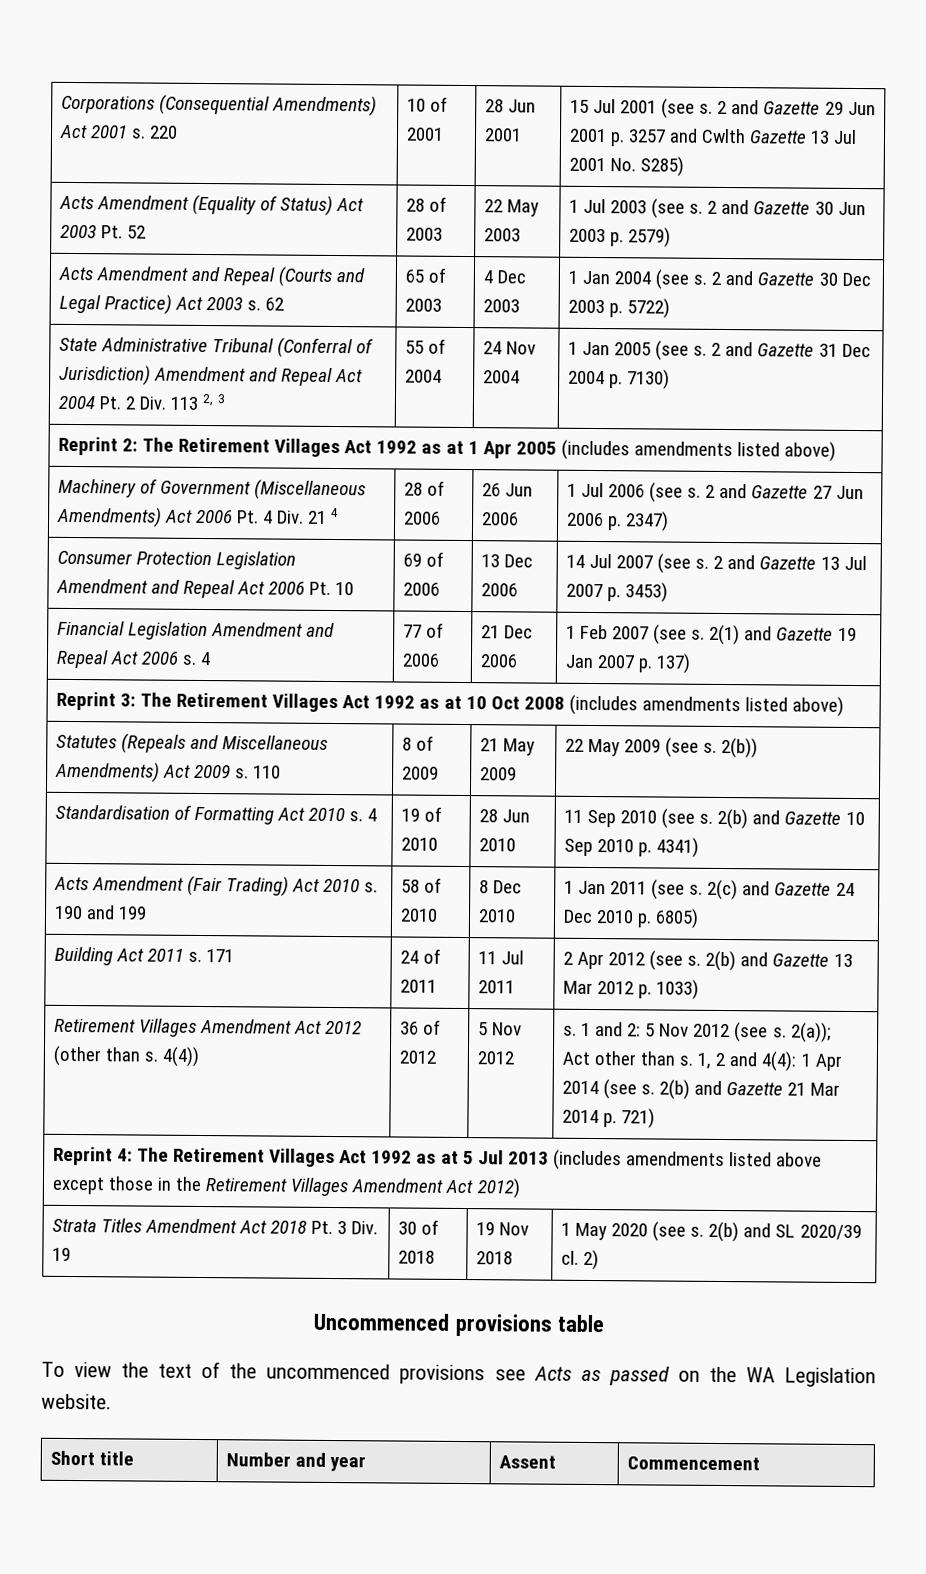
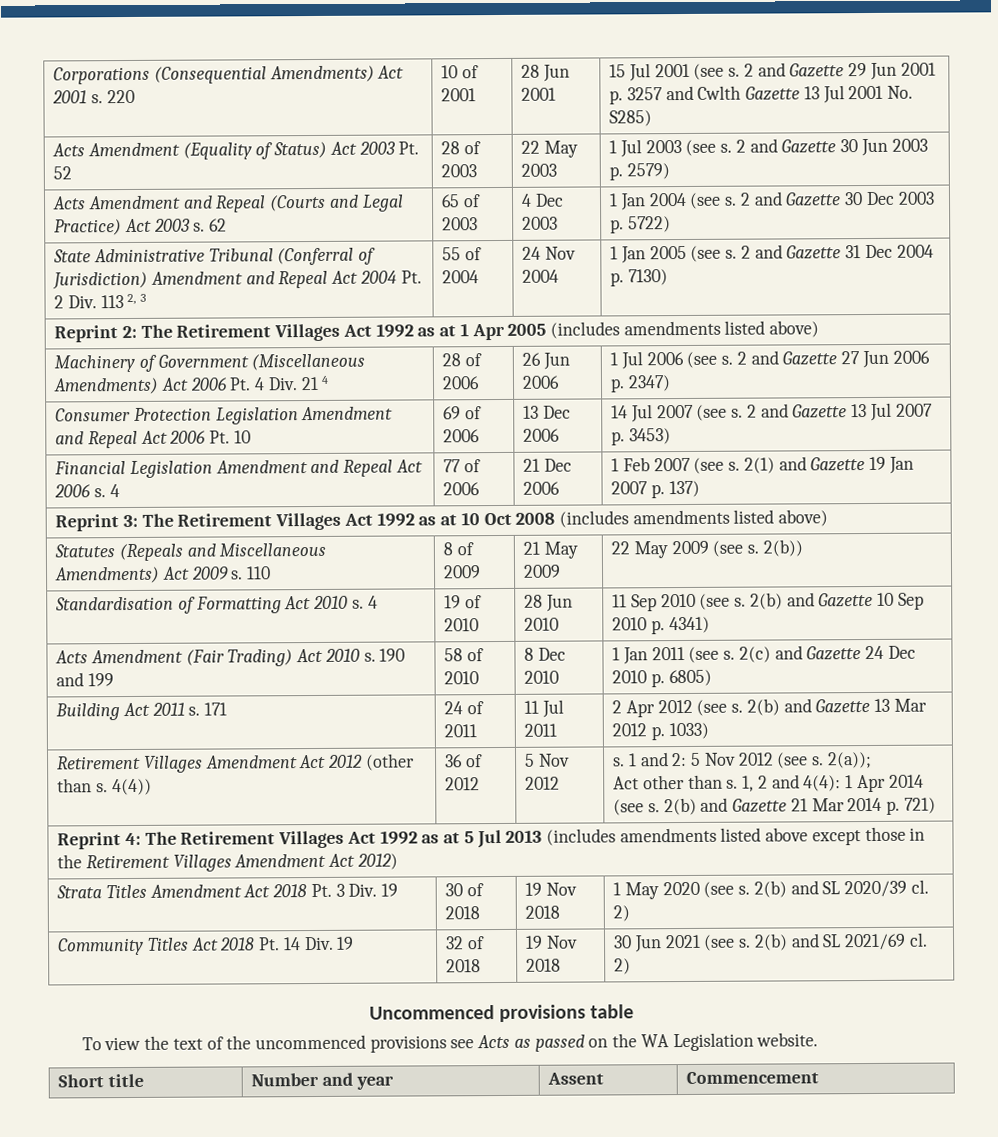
+ Community Titles Act 2018 Pt. 14 Div. 19 | 32 of 2018 | 19 Nov 2018 | 30 Jun 2021 (see s. 2(b) and SL 2021/69 cl. 2)

